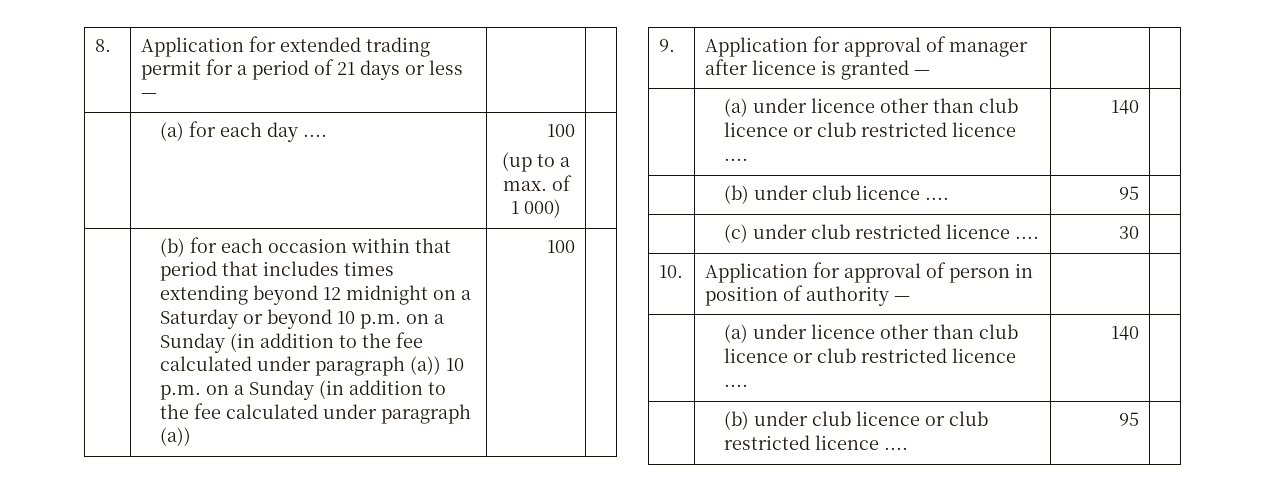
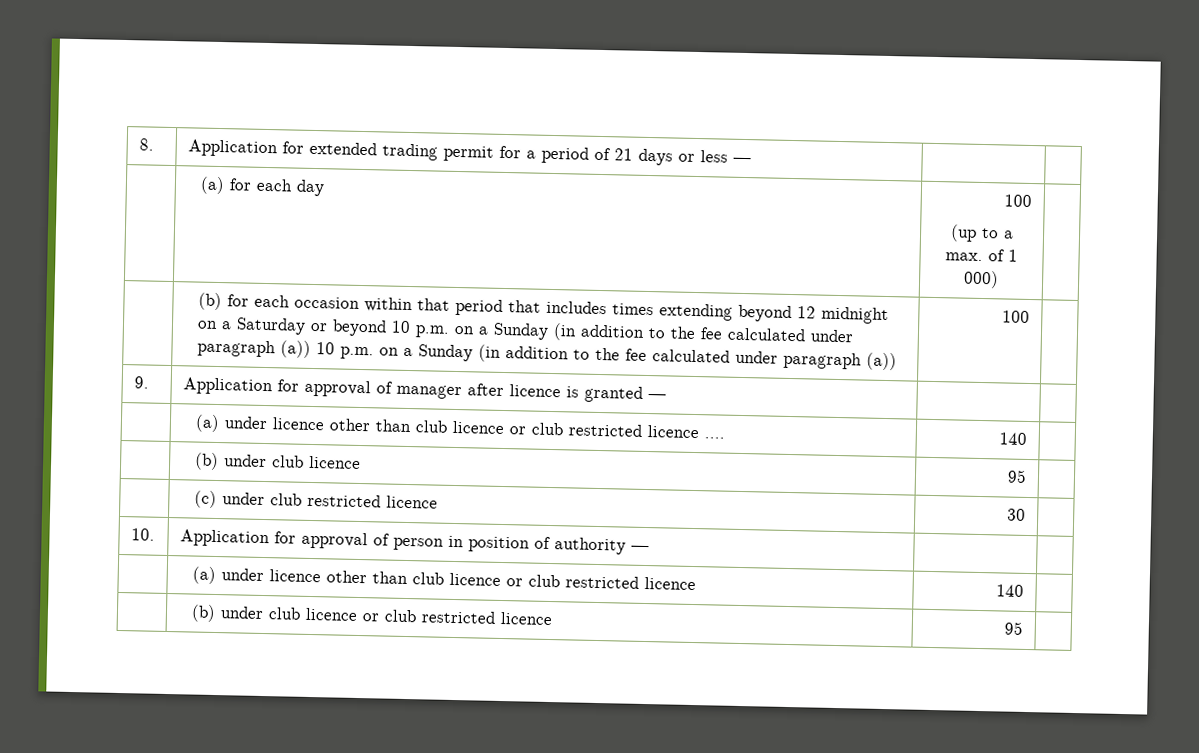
- | (a) for each day .... | 100
+ | (a) for each day | 100
- | (b) under club licence .... | 95 |
+ | (b) under club licence | 95 |
- | (c) under club restricted licence .... | 30 |
+ | (c) under club restricted licence | 30 |
  10. | Application for approval of person in position of authority — | |
- | (a) under licence other than club licence or club restricted licence .... | 140 |
+ | (a) under licence other than club licence or club restricted licence | 140 |
- | (b) under club licence or club restricted licence .... | 95 |
+ | (b) under club licence or club restricted licence | 95 |

